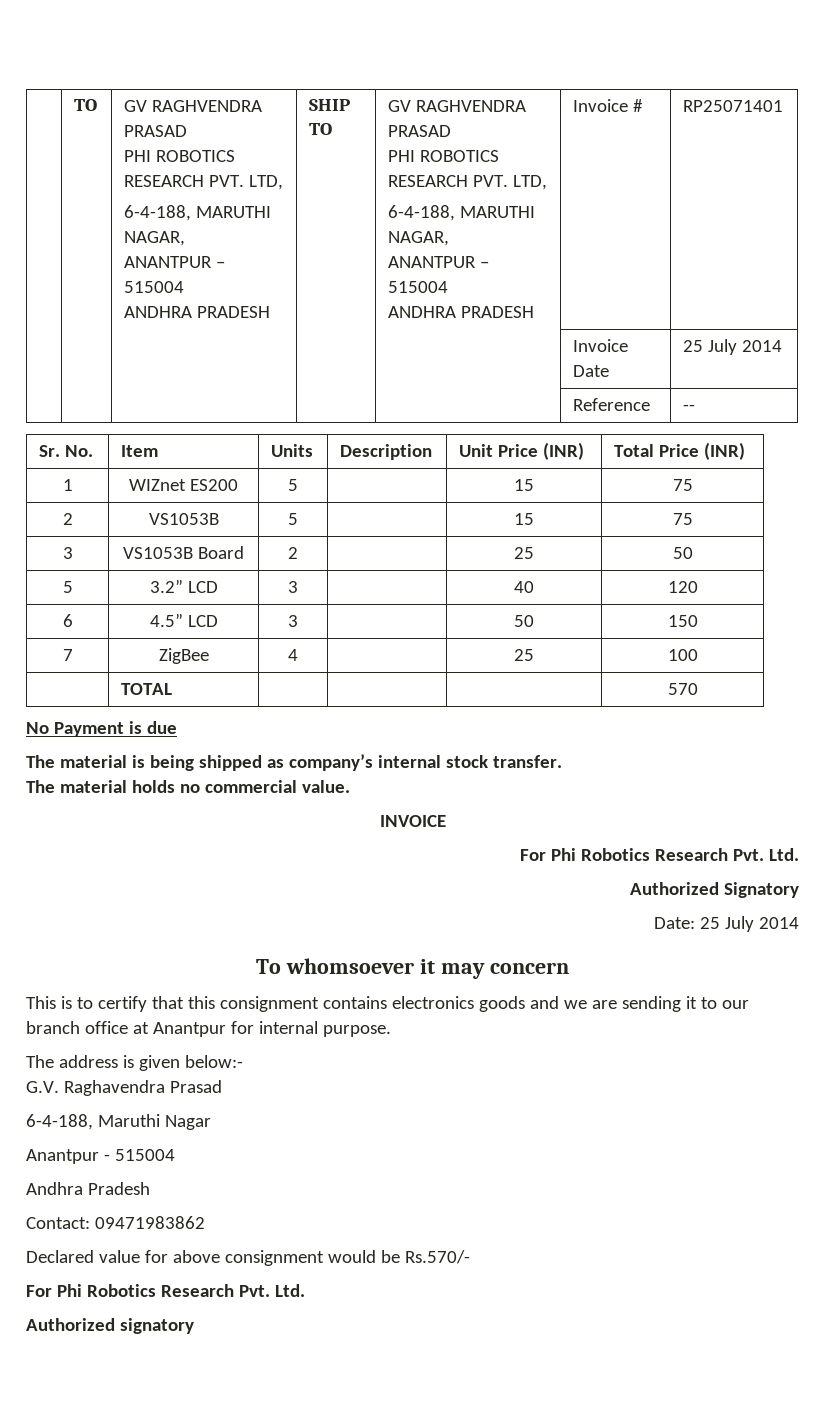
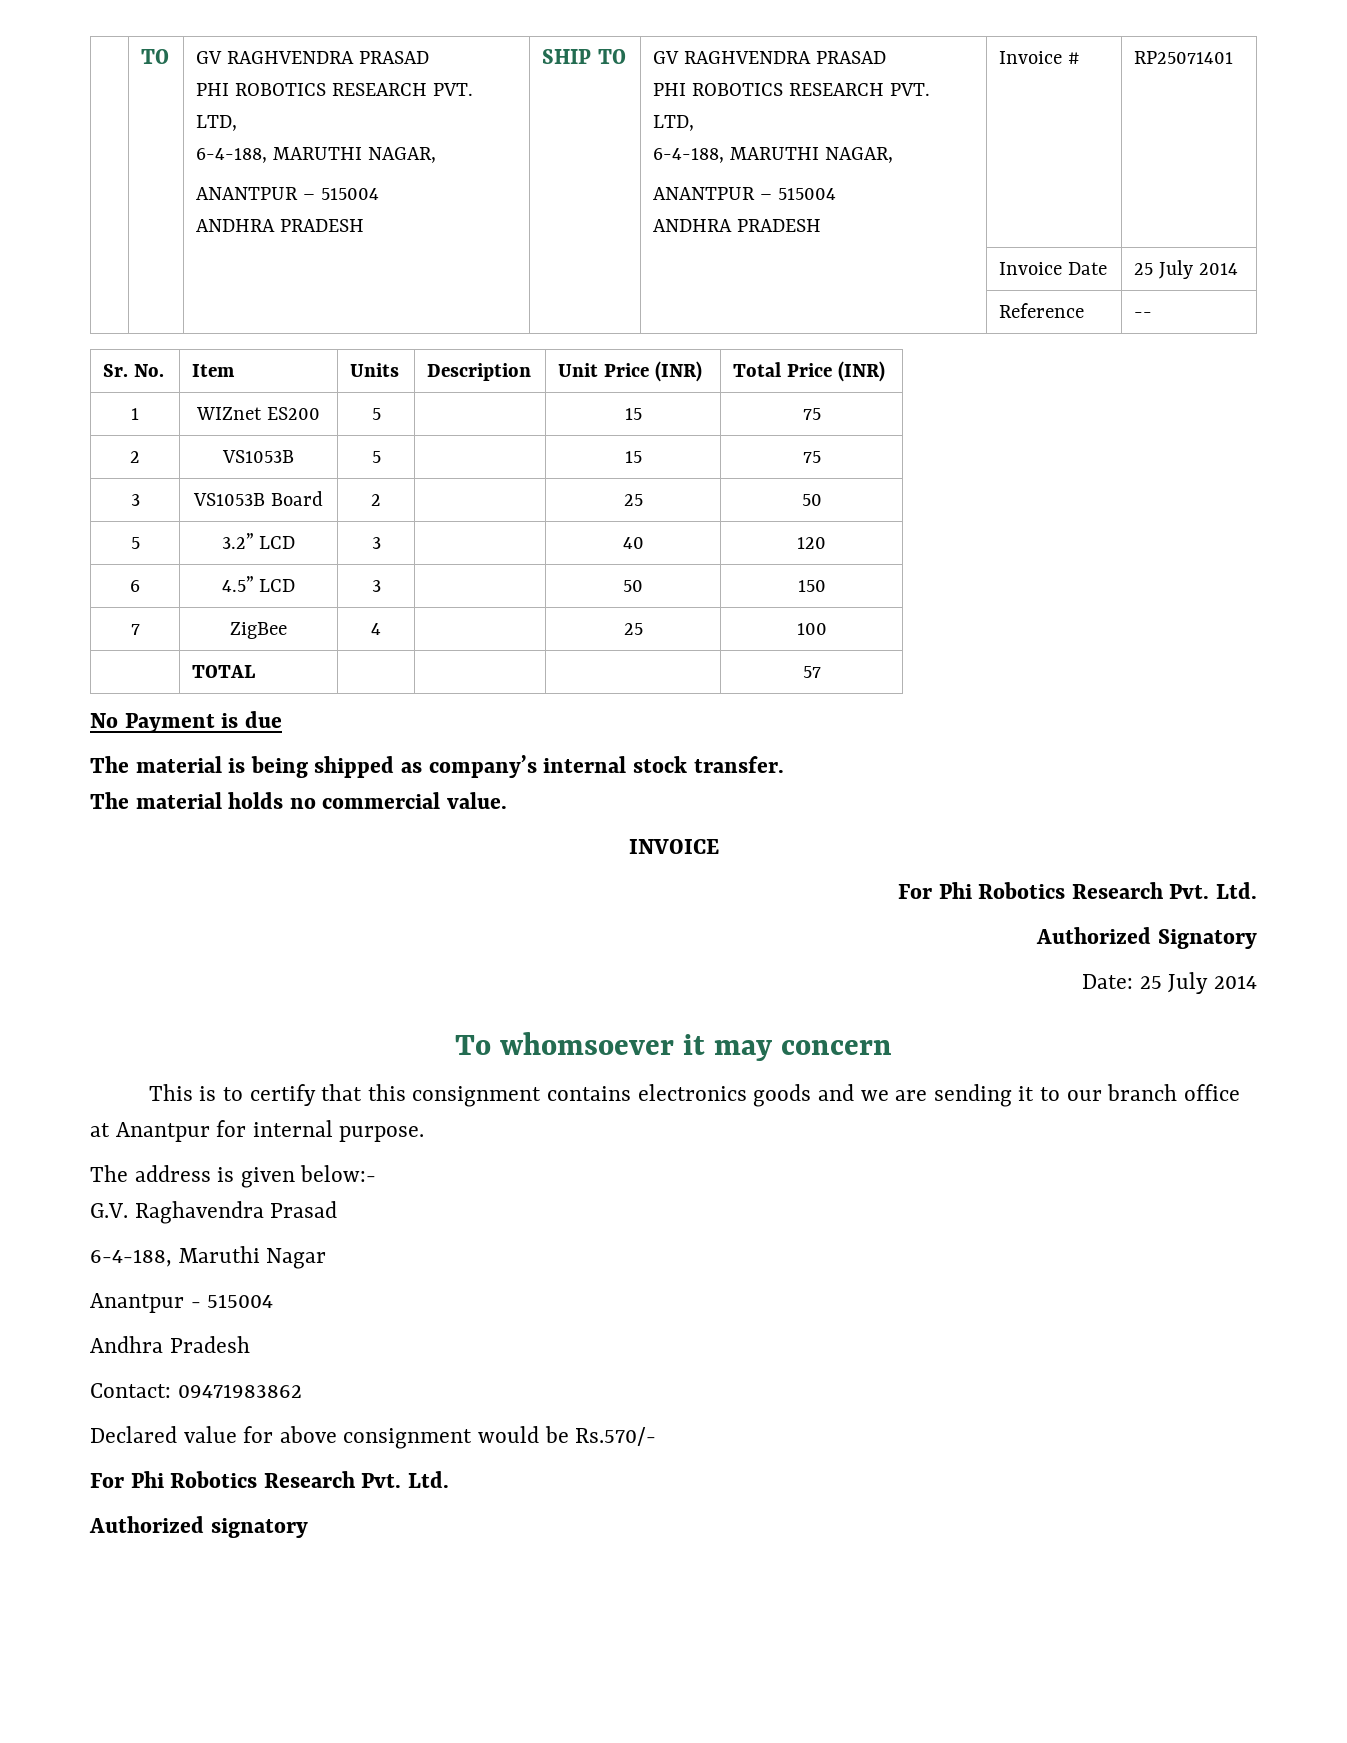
- | TOTAL | | | | 570
+ | TOTAL | | | | 57

